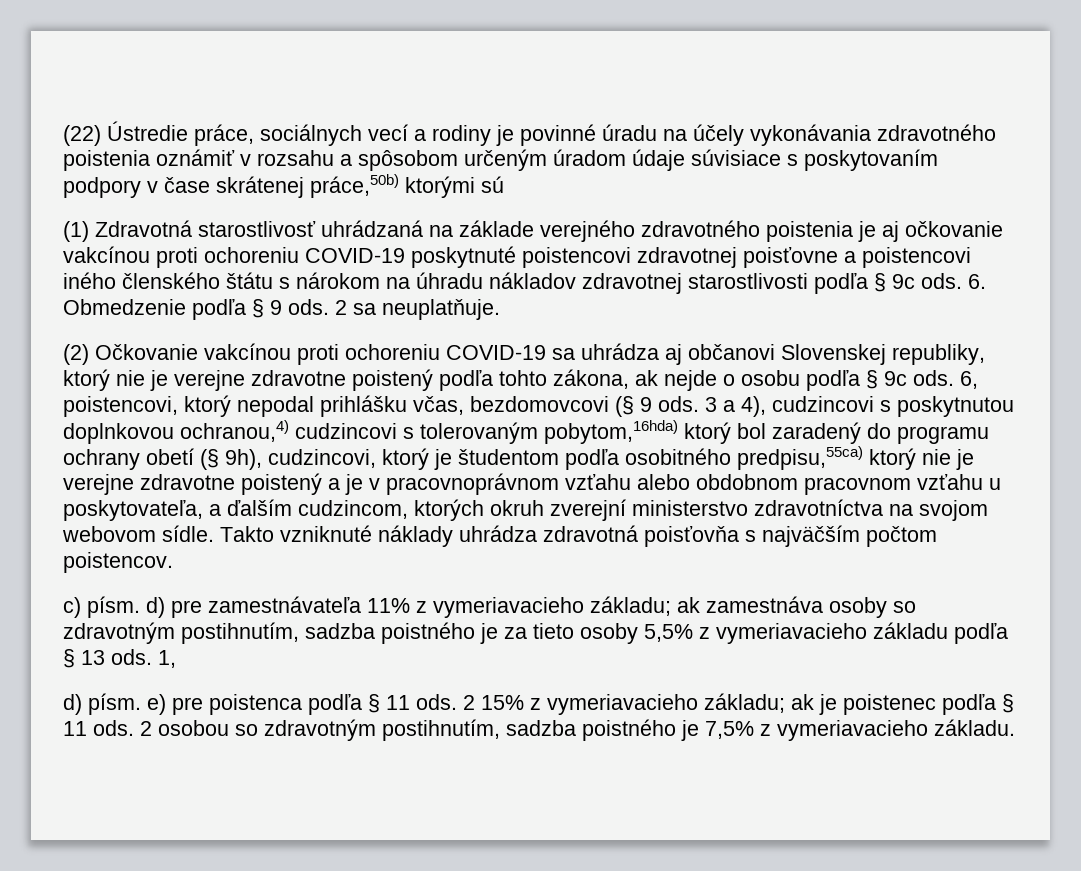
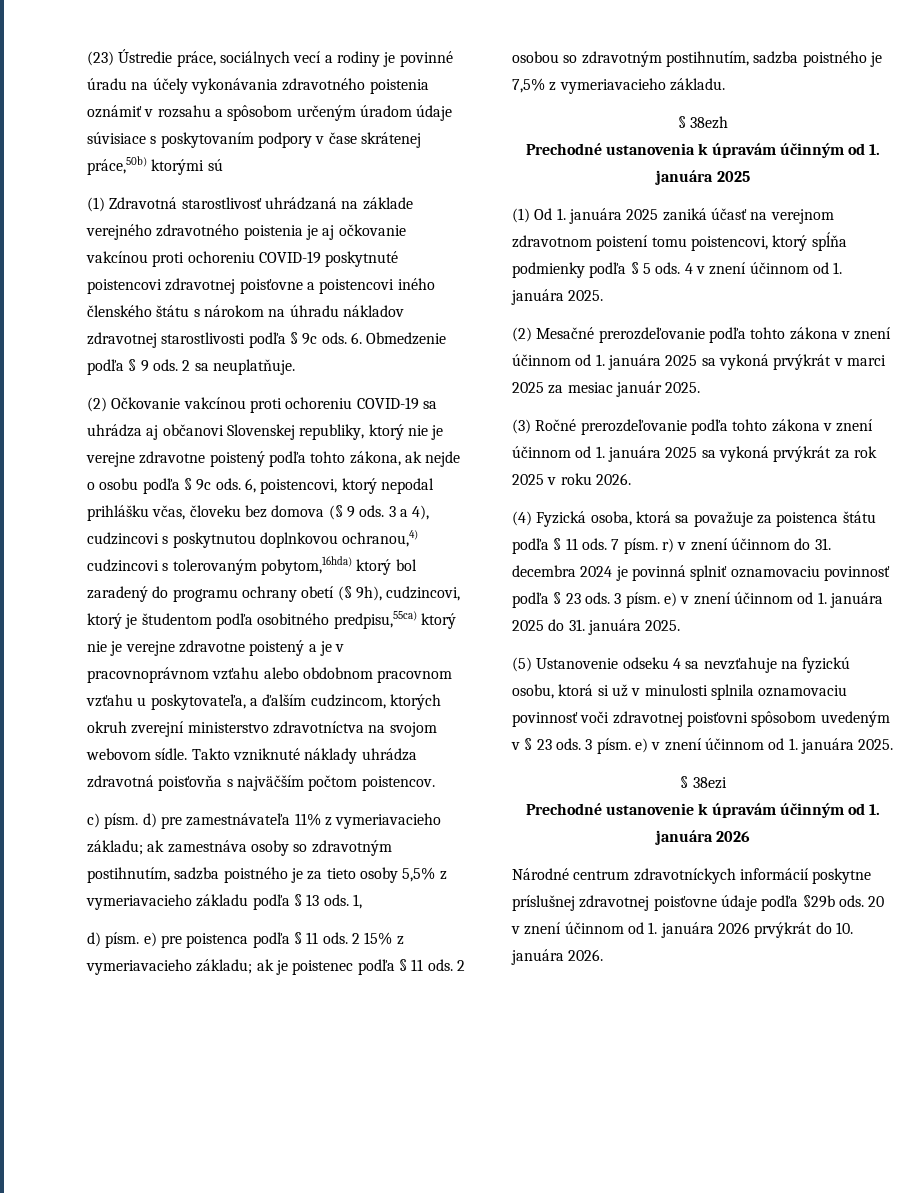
- (22) Ústredie práce, sociálnych vecí a rodiny je povinné úradu na účely vykonávania zdravotného poistenia oznámiť v rozsahu a spôsobom určeným úradom údaje súvisiace s poskytovaním podpory v čase skrátenej práce,50b) ktorými sú
+ (23) Ústredie práce, sociálnych vecí a rodiny je povinné úradu na účely vykonávania zdravotného poistenia oznámiť v rozsahu a spôsobom určeným úradom údaje súvisiace s poskytovaním podpory v čase skrátenej práce,50b) ktorými sú
- 6, poistencovi, ktorý nepodal prihlášku včas, bezdomovcovi (§ 9 ods.
+ 6, poistencovi, ktorý nepodal prihlášku včas, človeku bez domova (§ 9 ods.
+ § 38ezh
+ Prechodné ustanovenia k úpravám účinným od 1. januára 2025
+ (1) Od 1. januára 2025 zaniká účasť na verejnom zdravotnom poistení tomu poistencovi, ktorý spĺňa podmienky podľa § 5 ods. 4 v znení účinnom od 1. januára 2025.
+ (2) Mesačné prerozdeľovanie podľa tohto zákona v znení účinnom od 1. januára 2025 sa vykoná prvýkrát v marci 2025 za mesiac január 2025.
+ (3) Ročné prerozdeľovanie podľa tohto zákona v znení účinnom od 1. januára 2025 sa vykoná prvýkrát za rok 2025 v roku 2026.
+ (4) Fyzická osoba, ktorá sa považuje za poistenca štátu podľa § 11 ods. 7 písm. r) v znení účinnom do 31. decembra 2024 je povinná splniť oznamovaciu povinnosť podľa § 23 ods. 3 písm. e) v znení účinnom od 1. januára 2025 do 31. januára 2025.
+ (5) Ustanovenie odseku 4 sa nevzťahuje na fyzickú osobu, ktorá si už v minulosti splnila oznamovaciu povinnosť voči zdravotnej poisťovni spôsobom uvedeným v § 23 ods. 3 písm. e) v znení účinnom od 1. januára 2025.
+ § 38ezi
+ Prechodné ustanovenie k úpravám účinným od 1. januára 2026
+ Národné centrum zdravotníckych informácií poskytne príslušnej zdravotnej poisťovne údaje podľa §29b ods. 20 v znení účinnom od 1. januára 2026 prvýkrát do 10. januára 2026.

